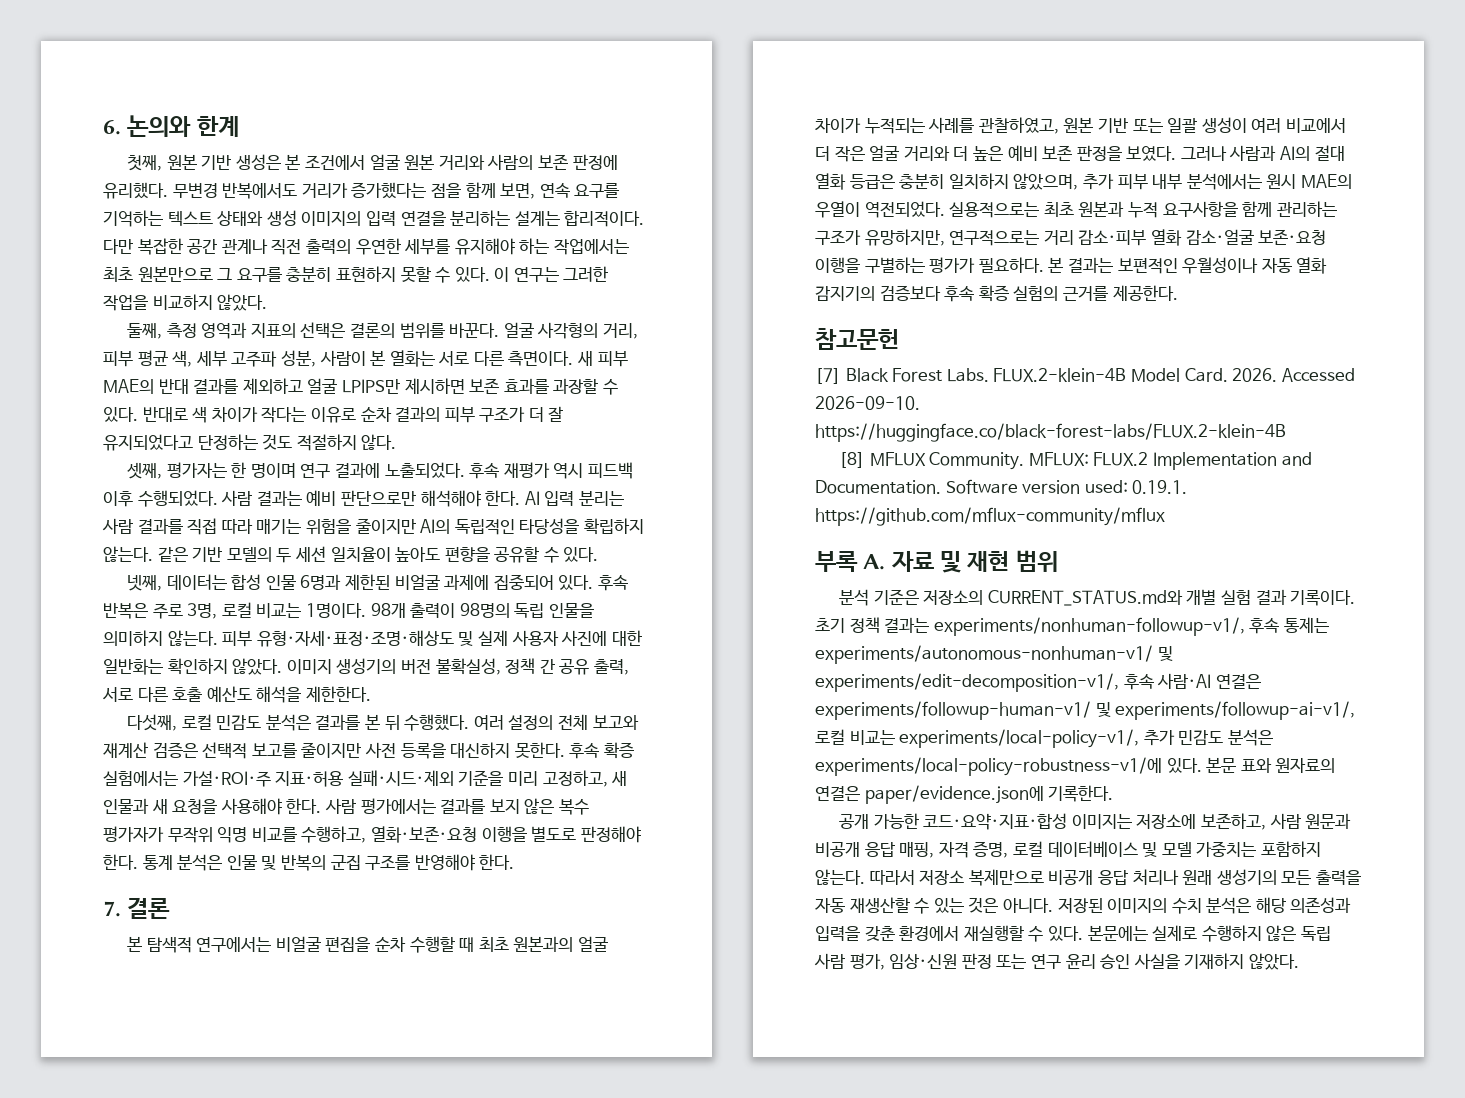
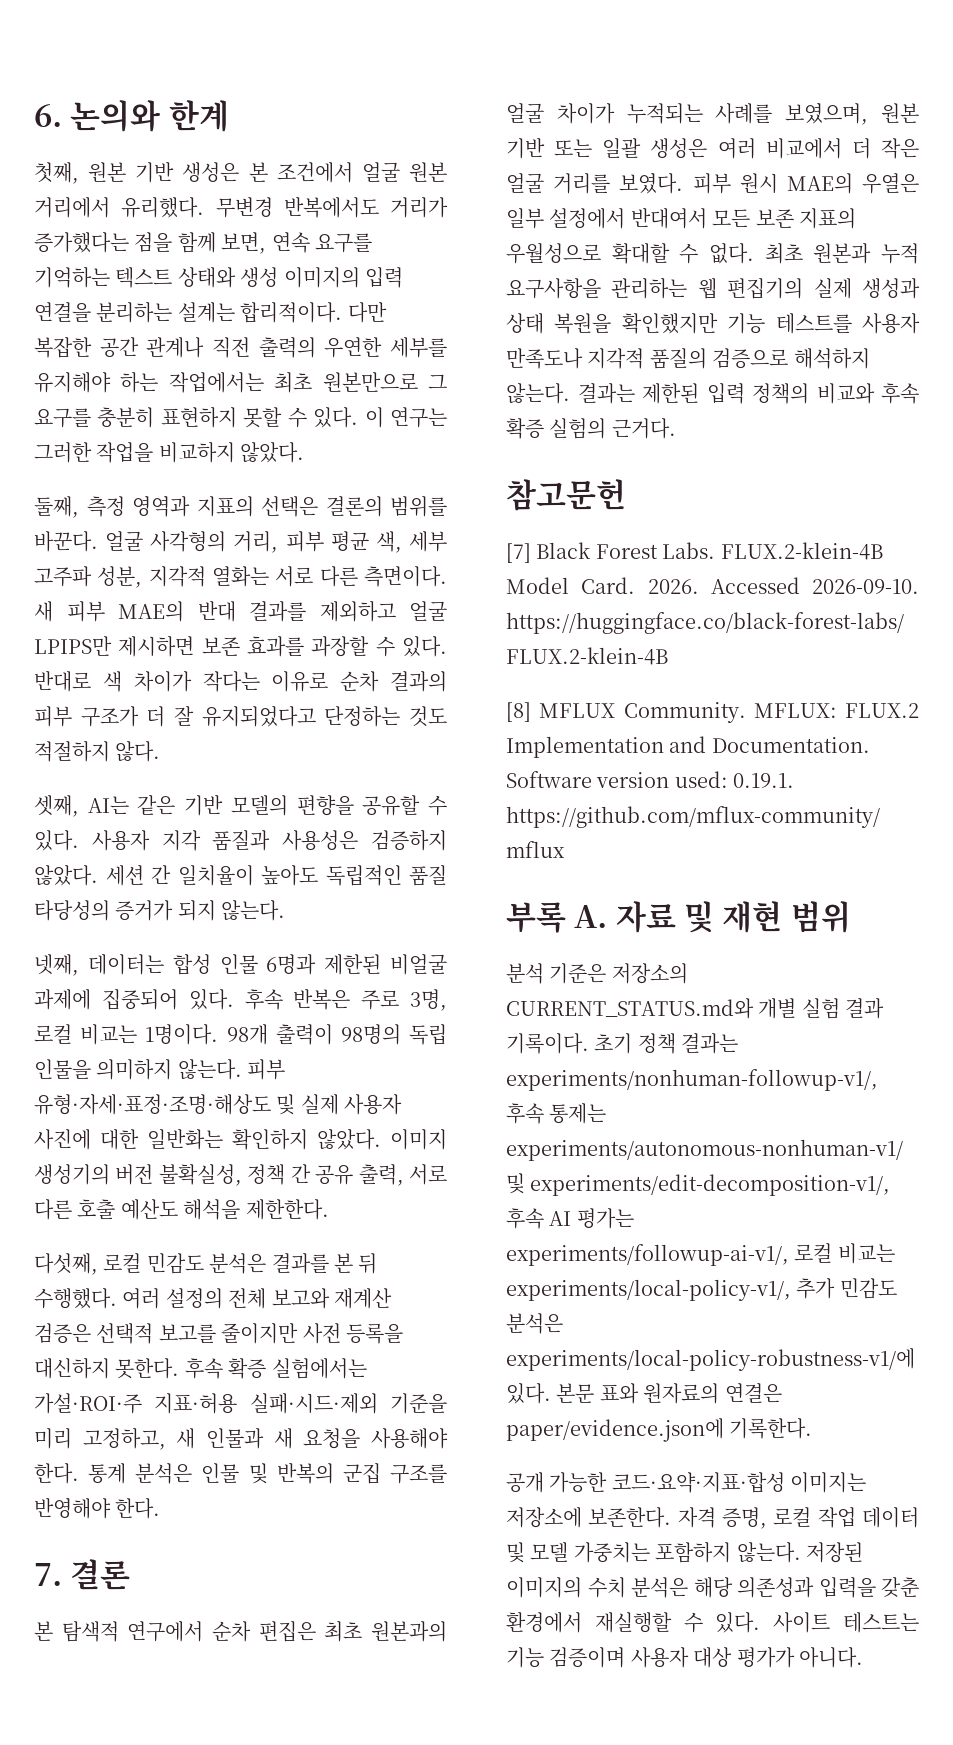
- 첫째, 원본 기반 생성은 본 조건에서 얼굴 원본 거리와 사람의 보존 판정에 유리했다.
+ 첫째, 원본 기반 생성은 본 조건에서 얼굴 원본 거리에서 유리했다.
- 얼굴 사각형의 거리, 피부 평균 색, 세부 고주파 성분, 사람이 본 열화는 서로 다른 측면이다.
+ 얼굴 사각형의 거리, 피부 평균 색, 세부 고주파 성분, 지각적 열화는 서로 다른 측면이다.
- 셋째, 평가자는 한 명이며 연구 결과에 노출되었다. 후속 재평가 역시 피드백 이후 수행되었다. 사람 결과는 예비 판단으로만 해석해야 한다. AI 입력 분리는 사람 결과를 직접 따라 매기는 위험을 줄이지만 AI의 독립적인 타당성을 확립하지 않는다. 같은 기반 모델의 두 세션 일치율이 높아도 편향을 공유할 수 있다.
+ 셋째, AI는 같은 기반 모델의 편향을 공유할 수 있다. 사용자 지각 품질과 사용성은 검증하지 않았다. 세션 간 일치율이 높아도 독립적인 품질 타당성의 증거가 되지 않는다.
- 사람 평가에서는 결과를 보지 않은 복수 평가자가 무작위 익명 비교를 수행하고, 열화·보존·요청 이행을 별도로 판정해야 한다.
- 본 탐색적 연구에서는 비얼굴 편집을 순차 수행할 때 최초 원본과의 얼굴 차이가 누적되는 사례를 관찰하였고, 원본 기반 또는 일괄 생성이 여러 비교에서 더 작은 얼굴 거리와 더 높은 예비 보존 판정을 보였다. 그러나 사람과 AI의 절대 열화 등급은 충분히 일치하지 않았으며, 추가 피부 내부 분석에서는 원시 MAE의 우열이 역전되었다. 실용적으로는 최초 원본과 누적 요구사항을 함께 관리하는 구조가 유망하지만, 연구적으로는 거리 감소·피부 열화 감소·얼굴 보존·요청 이행을 구별하는 평가가 필요하다. 본 결과는 보편적인 우월성이나 자동 열화 감지기의 검증보다 후속 확증 실험의 근거를 제공한다.
+ 본 탐색적 연구에서 순차 편집은 최초 원본과의 얼굴 차이가 누적되는 사례를 보였으며, 원본 기반 또는 일괄 생성은 여러 비교에서 더 작은 얼굴 거리를 보였다. 피부 원시 MAE의 우열은 일부 설정에서 반대여서 모든 보존 지표의 우월성으로 확대할 수 없다. 최초 원본과 누적 요구사항을 관리하는 웹 편집기의 실제 생성과 상태 복원을 확인했지만 기능 테스트를 사용자 만족도나 지각적 품질의 검증으로 해석하지 않는다. 결과는 제한된 입력 정책의 비교와 후속 확증 실험의 근거다.
- 초기 정책 결과는 experiments/nonhuman-followup-v1/, 후속 통제는 experiments/autonomous-nonhuman-v1/ 및 experiments/edit-decomposition-v1/, 후속 사람·AI 연결은 experiments/followup-human-v1/ 및 experiments/followup-ai-v1/, 로컬 비교는 experiments/local-policy-v1/, 추가 민감도 분석은 experiments/local-policy-robustness-v1/에 있다.
+ 초기 정책 결과는 experiments/nonhuman-followup-v1/, 후속 통제는 experiments/autonomous-nonhuman-v1/ 및 experiments/edit-decomposition-v1/, 후속 AI 평가는 experiments/followup-ai-v1/, 로컬 비교는 experiments/local-policy-v1/, 추가 민감도 분석은 experiments/local-policy-robustness-v1/에 있다.
- 공개 가능한 코드·요약·지표·합성 이미지는 저장소에 보존하고, 사람 원문과 비공개 응답 매핑, 자격 증명, 로컬 데이터베이스 및 모델 가중치는 포함하지 않는다.
+ 공개 가능한 코드·요약·지표·합성 이미지는 저장소에 보존한다. 자격 증명, 로컬 작업 데이터 및 모델 가중치는 포함하지 않는다.
- 따라서 저장소 복제만으로 비공개 응답 처리나 원래 생성기의 모든 출력을 자동 재생산할 수 있는 것은 아니다.
- 본문에는 실제로 수행하지 않은 독립 사람 평가, 임상·신원 판정 또는 연구 윤리 승인 사실을 기재하지 않았다.
+ 사이트 테스트는 기능 검증이며 사용자 대상 평가가 아니다.

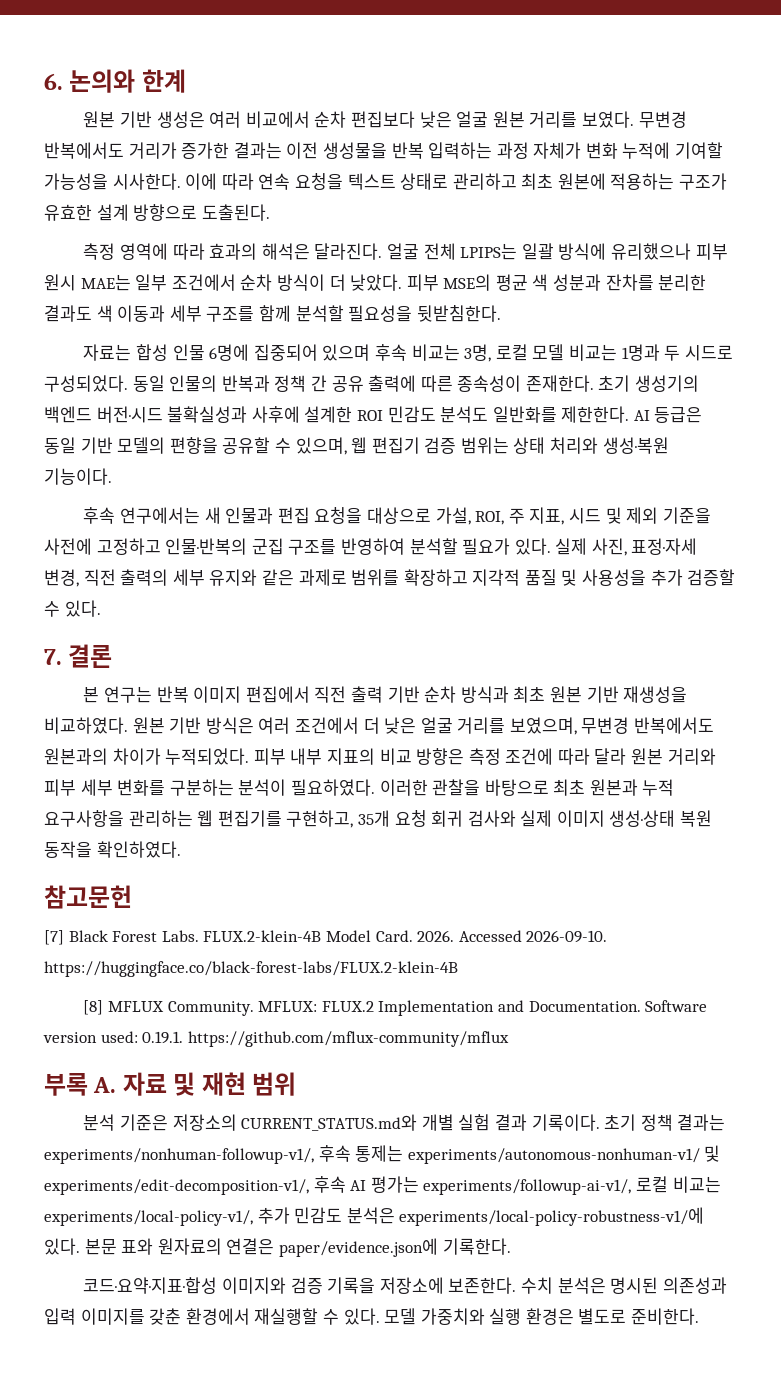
- 첫째, 원본 기반 생성은 본 조건에서 얼굴 원본 거리에서 유리했다. 무변경 반복에서도 거리가 증가했다는 점을 함께 보면, 연속 요구를 기억하는 텍스트 상태와 생성 이미지의 입력 연결을 분리하는 설계는 합리적이다. 다만 복잡한 공간 관계나 직전 출력의 우연한 세부를 유지해야 하는 작업에서는 최초 원본만으로 그 요구를 충분히 표현하지 못할 수 있다. 이 연구는 그러한 작업을 비교하지 않았다.
- 둘째, 측정 영역과 지표의 선택은 결론의 범위를 바꾼다. 얼굴 사각형의 거리, 피부 평균 색, 세부 고주파 성분, 지각적 열화는 서로 다른 측면이다. 새 피부 MAE의 반대 결과를 제외하고 얼굴 LPIPS만 제시하면 보존 효과를 과장할 수 있다. 반대로 색 차이가 작다는 이유로 순차 결과의 피부 구조가 더 잘 유지되었다고 단정하는 것도 적절하지 않다.
- 셋째, AI는 같은 기반 모델의 편향을 공유할 수 있다. 사용자 지각 품질과 사용성은 검증하지 않았다. 세션 간 일치율이 높아도 독립적인 품질 타당성의 증거가 되지 않는다.
- 넷째, 데이터는 합성 인물 6명과 제한된 비얼굴 과제에 집중되어 있다. 후속 반복은 주로 3명, 로컬 비교는 1명이다. 98개 출력이 98명의 독립 인물을 의미하지 않는다. 피부 유형·자세·표정·조명·해상도 및 실제 사용자 사진에 대한 일반화는 확인하지 않았다. 이미지 생성기의 버전 불확실성, 정책 간 공유 출력, 서로 다른 호출 예산도 해석을 제한한다.
- 다섯째, 로컬 민감도 분석은 결과를 본 뒤 수행했다. 여러 설정의 전체 보고와 재계산 검증은 선택적 보고를 줄이지만 사전 등록을 대신하지 못한다. 후속 확증 실험에서는 가설·ROI·주 지표·허용 실패·시드·제외 기준을 미리 고정하고, 새 인물과 새 요청을 사용해야 한다. 통계 분석은 인물 및 반복의 군집 구조를 반영해야 한다.
+ 원본 기반 생성은 여러 비교에서 순차 편집보다 낮은 얼굴 원본 거리를 보였다. 무변경 반복에서도 거리가 증가한 결과는 이전 생성물을 반복 입력하는 과정 자체가 변화 누적에 기여할 가능성을 시사한다. 이에 따라 연속 요청을 텍스트 상태로 관리하고 최초 원본에 적용하는 구조가 유효한 설계 방향으로 도출된다.
+ 측정 영역에 따라 효과의 해석은 달라진다. 얼굴 전체 LPIPS는 일괄 방식에 유리했으나 피부 원시 MAE는 일부 조건에서 순차 방식이 더 낮았다. 피부 MSE의 평균 색 성분과 잔차를 분리한 결과도 색 이동과 세부 구조를 함께 분석할 필요성을 뒷받침한다.
+ 자료는 합성 인물 6명에 집중되어 있으며 후속 비교는 3명, 로컬 모델 비교는 1명과 두 시드로 구성되었다. 동일 인물의 반복과 정책 간 공유 출력에 따른 종속성이 존재한다. 초기 생성기의 백엔드 버전·시드 불확실성과 사후에 설계한 ROI 민감도 분석도 일반화를 제한한다. AI 등급은 동일 기반 모델의 편향을 공유할 수 있으며, 웹 편집기 검증 범위는 상태 처리와 생성·복원 기능이다.
+ 후속 연구에서는 새 인물과 편집 요청을 대상으로 가설, ROI, 주 지표, 시드 및 제외 기준을 사전에 고정하고 인물·반복의 군집 구조를 반영하여 분석할 필요가 있다. 실제 사진, 표정·자세 변경, 직전 출력의 세부 유지와 같은 과제로 범위를 확장하고 지각적 품질 및 사용성을 추가 검증할 수 있다.
  7. 결론
- 본 탐색적 연구에서 순차 편집은 최초 원본과의 얼굴 차이가 누적되는 사례를 보였으며, 원본 기반 또는 일괄 생성은 여러 비교에서 더 작은 얼굴 거리를 보였다. 피부 원시 MAE의 우열은 일부 설정에서 반대여서 모든 보존 지표의 우월성으로 확대할 수 없다. 최초 원본과 누적 요구사항을 관리하는 웹 편집기의 실제 생성과 상태 복원을 확인했지만 기능 테스트를 사용자 만족도나 지각적 품질의 검증으로 해석하지 않는다. 결과는 제한된 입력 정책의 비교와 후속 확증 실험의 근거다.
+ 본 연구는 반복 이미지 편집에서 직전 출력 기반 순차 방식과 최초 원본 기반 재생성을 비교하였다. 원본 기반 방식은 여러 조건에서 더 낮은 얼굴 거리를 보였으며, 무변경 반복에서도 원본과의 차이가 누적되었다. 피부 내부 지표의 비교 방향은 측정 조건에 따라 달라 원본 거리와 피부 세부 변화를 구분하는 분석이 필요하였다. 이러한 관찰을 바탕으로 최초 원본과 누적 요구사항을 관리하는 웹 편집기를 구현하고, 35개 요청 회귀 검사와 실제 이미지 생성·상태 복원 동작을 확인하였다.
- 공개 가능한 코드·요약·지표·합성 이미지는 저장소에 보존한다. 자격 증명, 로컬 작업 데이터 및 모델 가중치는 포함하지 않는다. 저장된 이미지의 수치 분석은 해당 의존성과 입력을 갖춘 환경에서 재실행할 수 있다.
+ 코드·요약·지표·합성 이미지와 검증 기록을 저장소에 보존한다. 수치 분석은 명시된 의존성과 입력 이미지를 갖춘 환경에서 재실행할 수 있다.
- 사이트 테스트는 기능 검증이며 사용자 대상 평가가 아니다.
+ 모델 가중치와 실행 환경은 별도로 준비한다.

